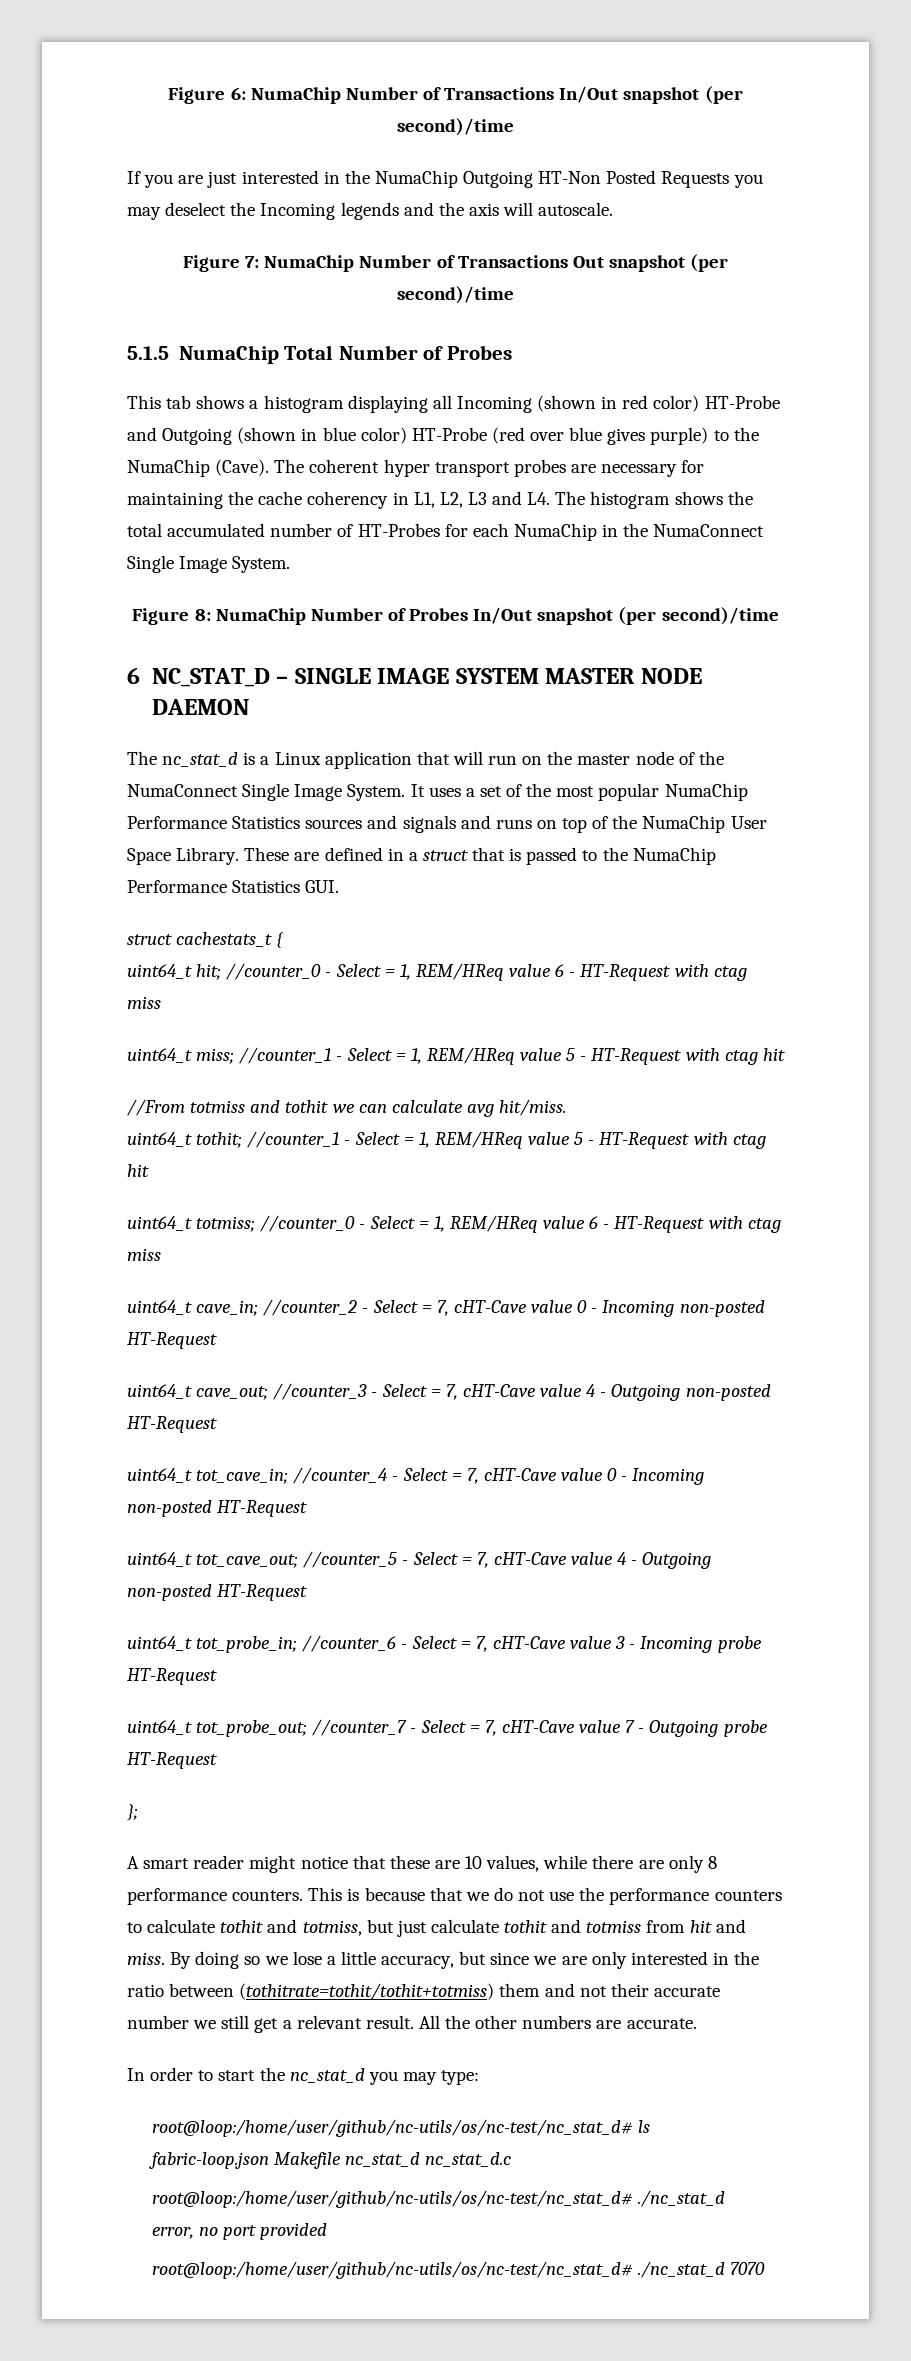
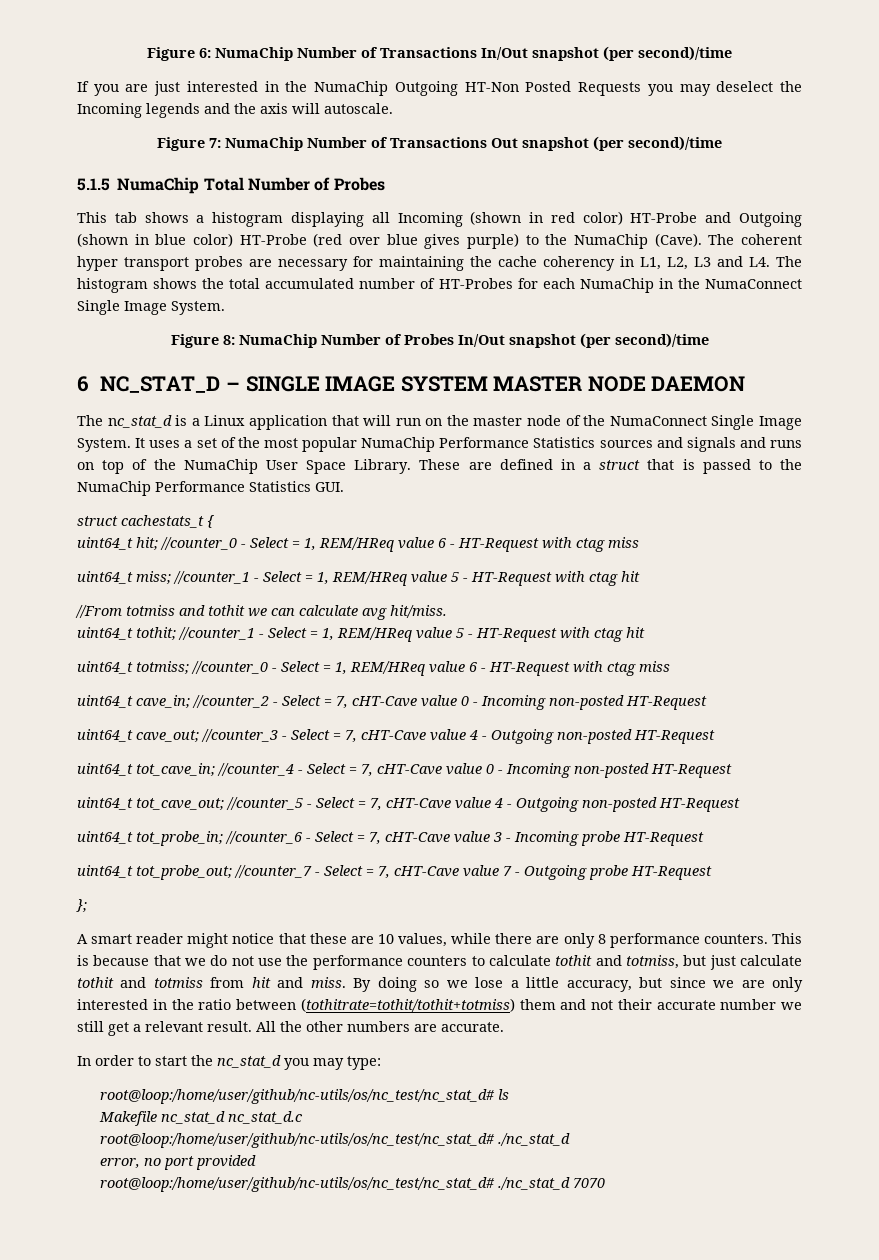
- root@loop:/home/user/github/nc-utils/os/nc-test/nc_stat_d# ls
+ root@loop:/home/user/github/nc-utils/os/nc_test/nc_stat_d# ls
- fabric-loop.json Makefile nc_stat_d nc_stat_d.c
- root@loop:/home/user/github/nc-utils/os/nc-test/nc_stat_d# ./nc_stat_d
+ Makefile nc_stat_d nc_stat_d.c
+ root@loop:/home/user/github/nc-utils/os/nc_test/nc_stat_d# ./nc_stat_d
- root@loop:/home/user/github/nc-utils/os/nc-test/nc_stat_d# ./nc_stat_d 7070
+ root@loop:/home/user/github/nc-utils/os/nc_test/nc_stat_d# ./nc_stat_d 7070

